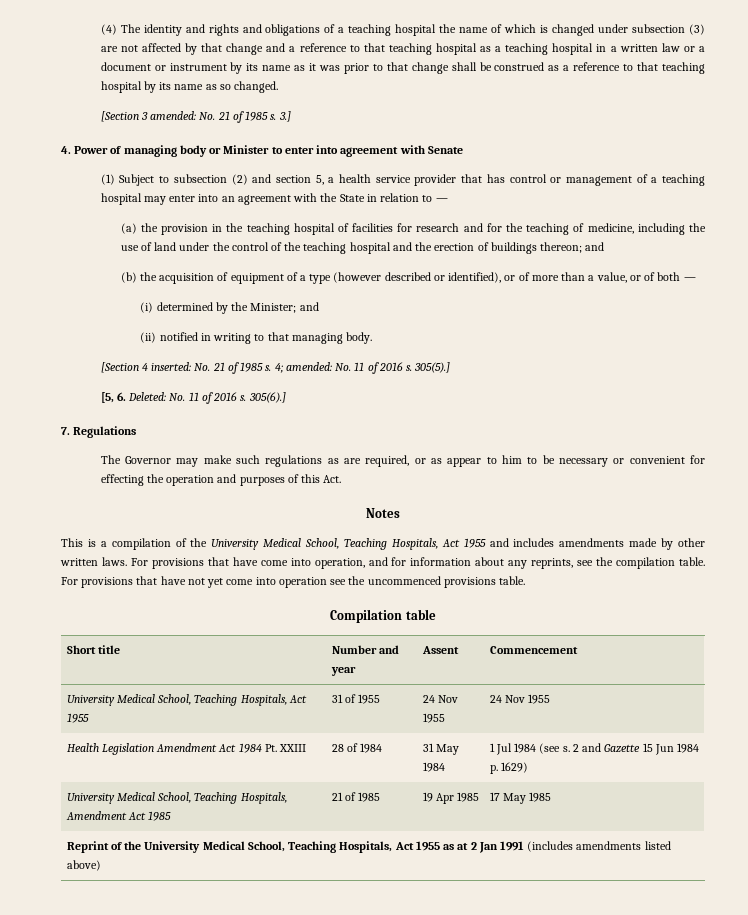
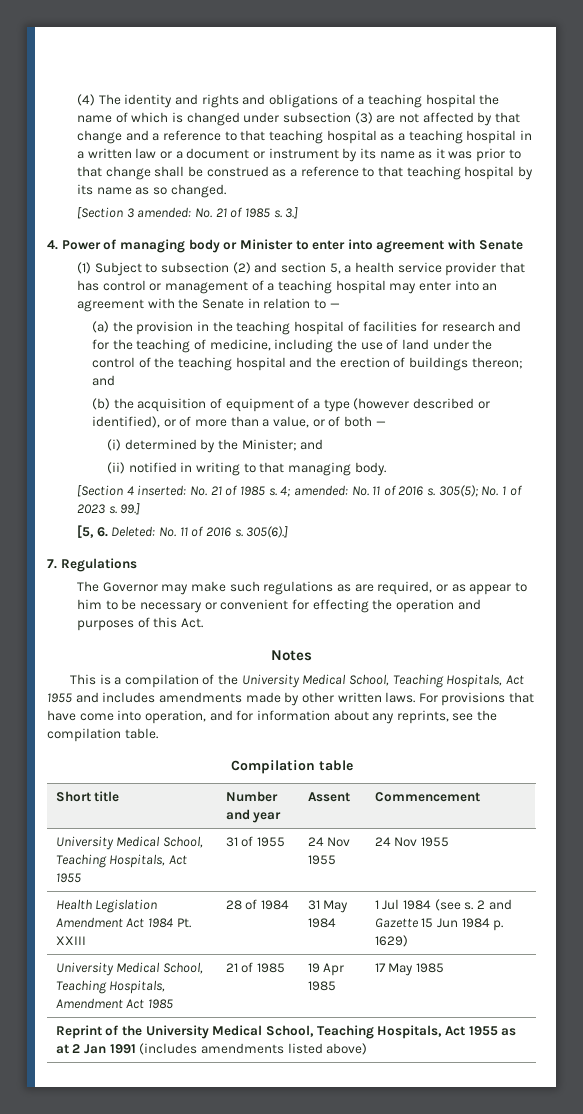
- (1) Subject to subsection (2) and section 5, a health service provider that has control or management of a teaching hospital may enter into an agreement with the State in relation to —
+ (1) Subject to subsection (2) and section 5, a health service provider that has control or management of a teaching hospital may enter into an agreement with the Senate in relation to —
- 305(5).]
+ 305(5); No. 1 of 2023 s. 99.]
- For provisions that have not yet come into operation see the uncommenced provisions table.

